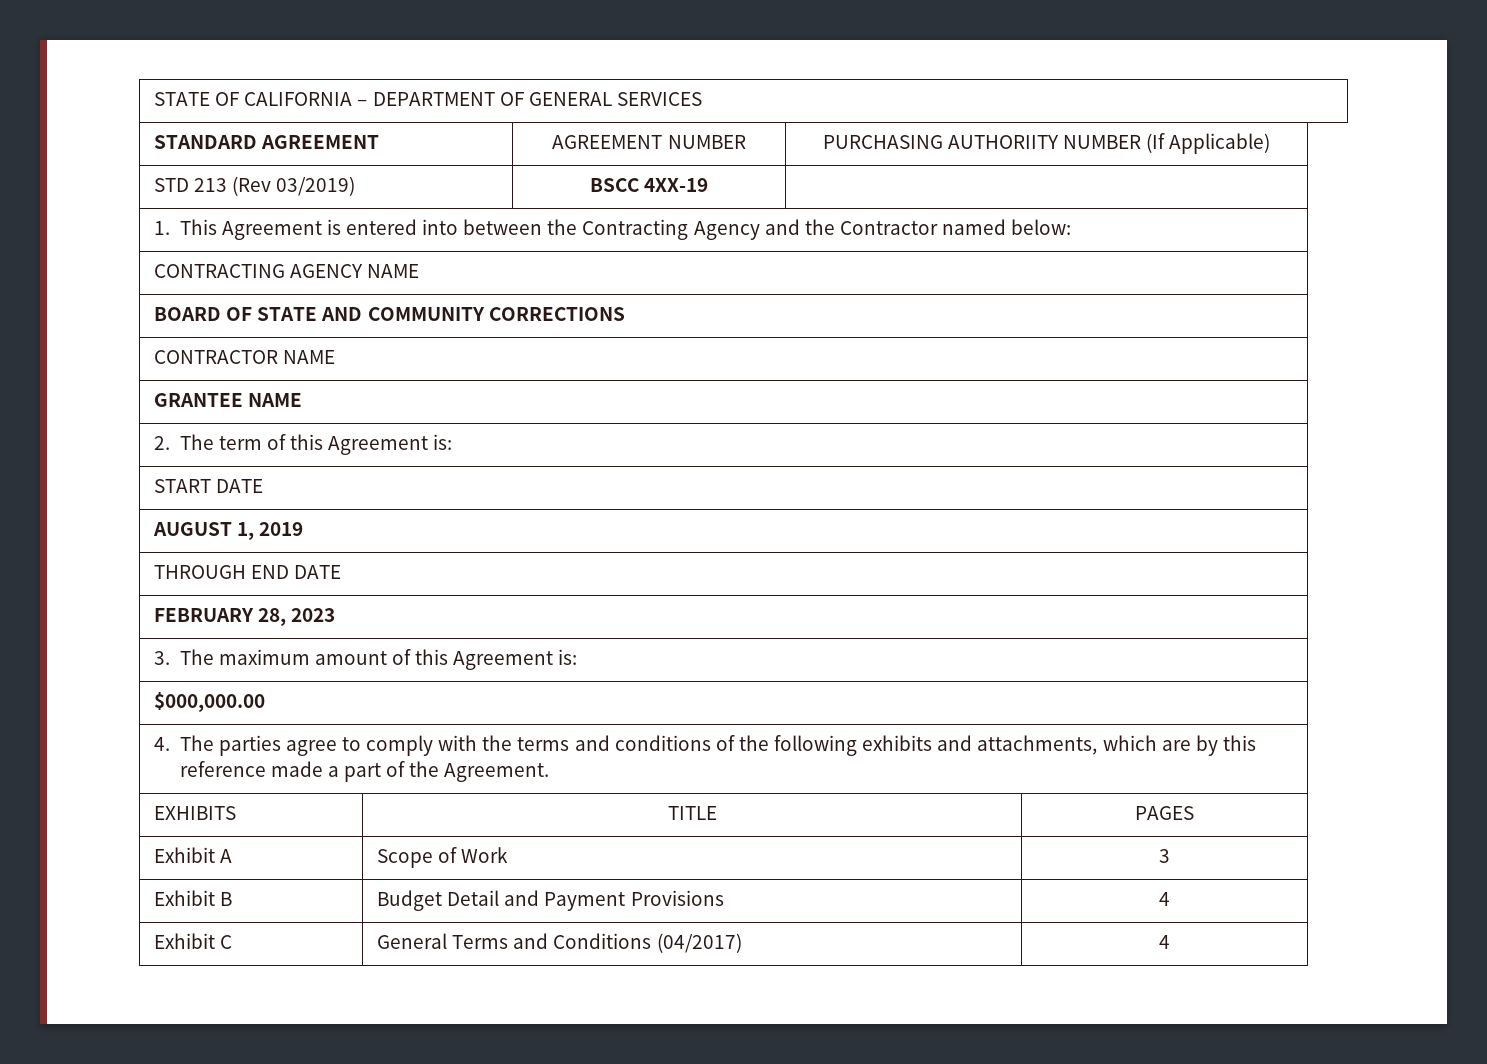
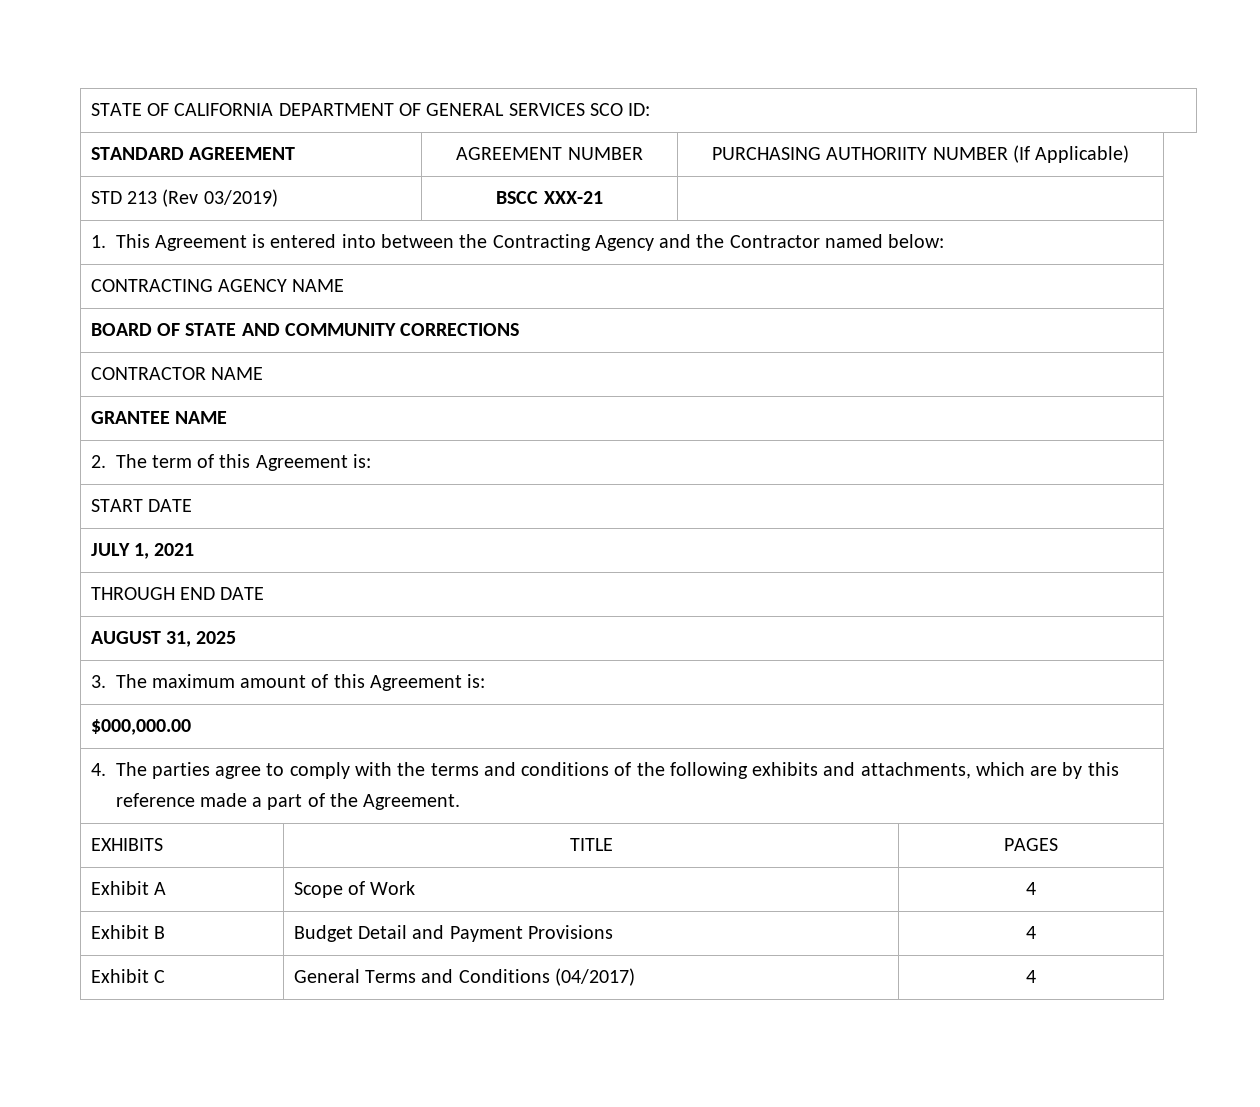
- STATE OF CALIFORNIA – DEPARTMENT OF GENERAL SERVICES
+ STATE OF CALIFORNIA DEPARTMENT OF GENERAL SERVICES SCO ID:
- STD 213 (Rev 03/2019) | BSCC 4XX-19 |
+ STD 213 (Rev 03/2019) | BSCC XXX-21 |
- AUGUST 1, 2019
+ JULY 1, 2021
- FEBRUARY 28, 2023
+ AUGUST 31, 2025
- Exhibit A | Scope of Work | 3
+ Exhibit A | Scope of Work | 4

